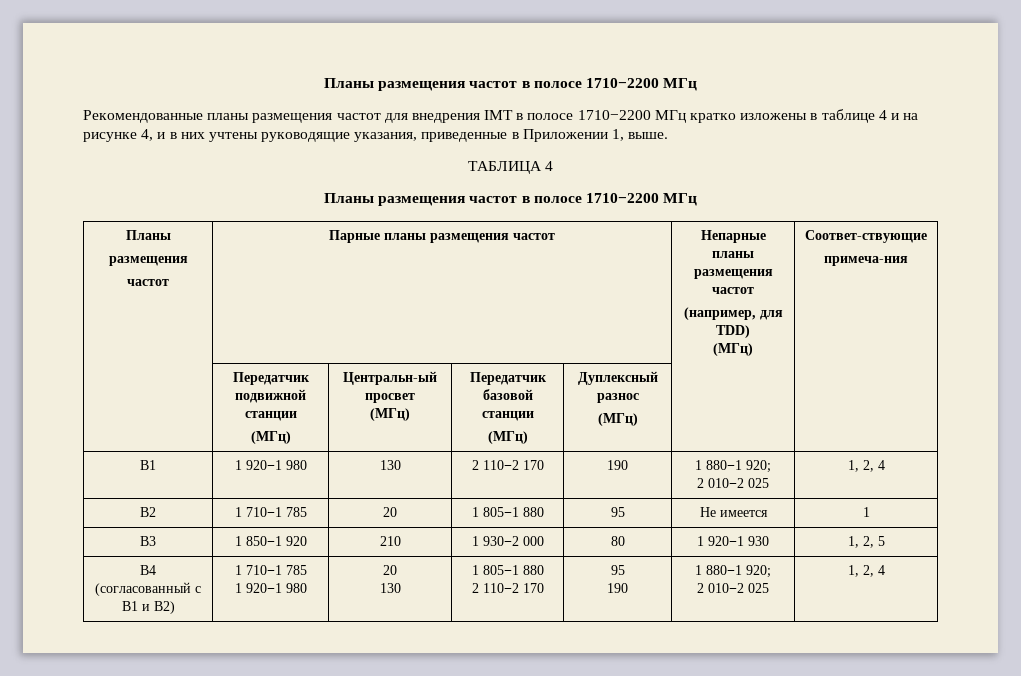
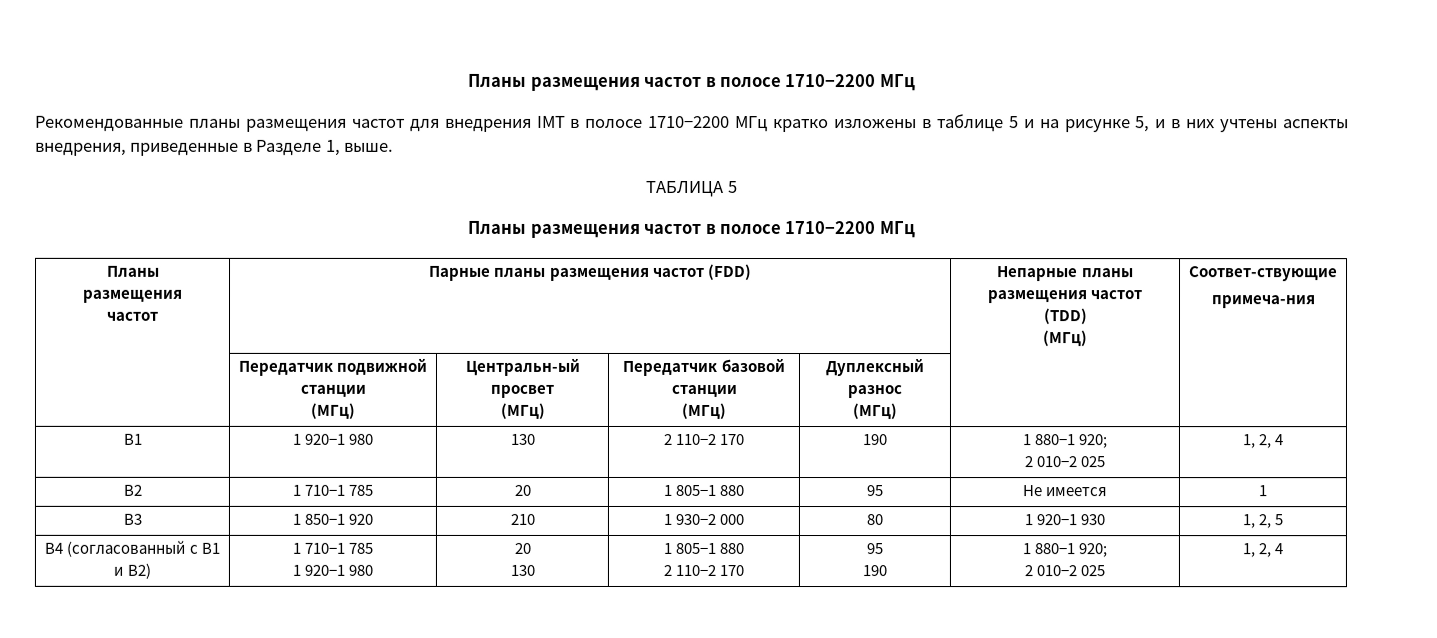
- Рекомендованные планы размещения частот для внедрения IMT в полосе 1710−2200 МГц кратко изложены в таблице 4 и на рисунке 4, и в них учтены руководящие указания, приведенные в Приложении 1, выше.
+ Рекомендованные планы размещения частот для внедрения IMT в полосе 1710−2200 МГц кратко изложены в таблице 5 и на рисунке 5, и в них учтены аспекты внедрения, приведенные в Разделе 1, выше.
- ТАБЛИЦА 4
+ ТАБЛИЦА 5
  Планы размещения частот в полосе 1710−2200 МГц
  Планы
  размещения
- частот | Парные планы размещения частот | Непарные планы размещения частот
- (например, для TDD)
+ частот | Парные планы размещения частот (FDD) | Непарные планы размещения частот
+ (TDD)

